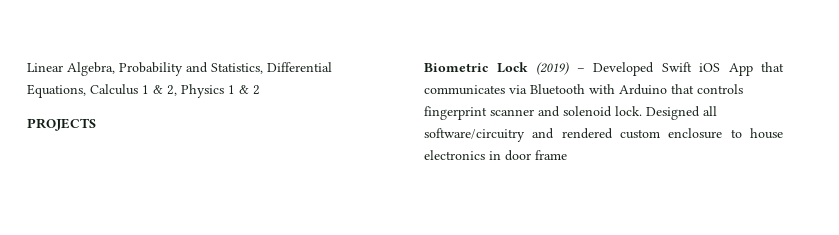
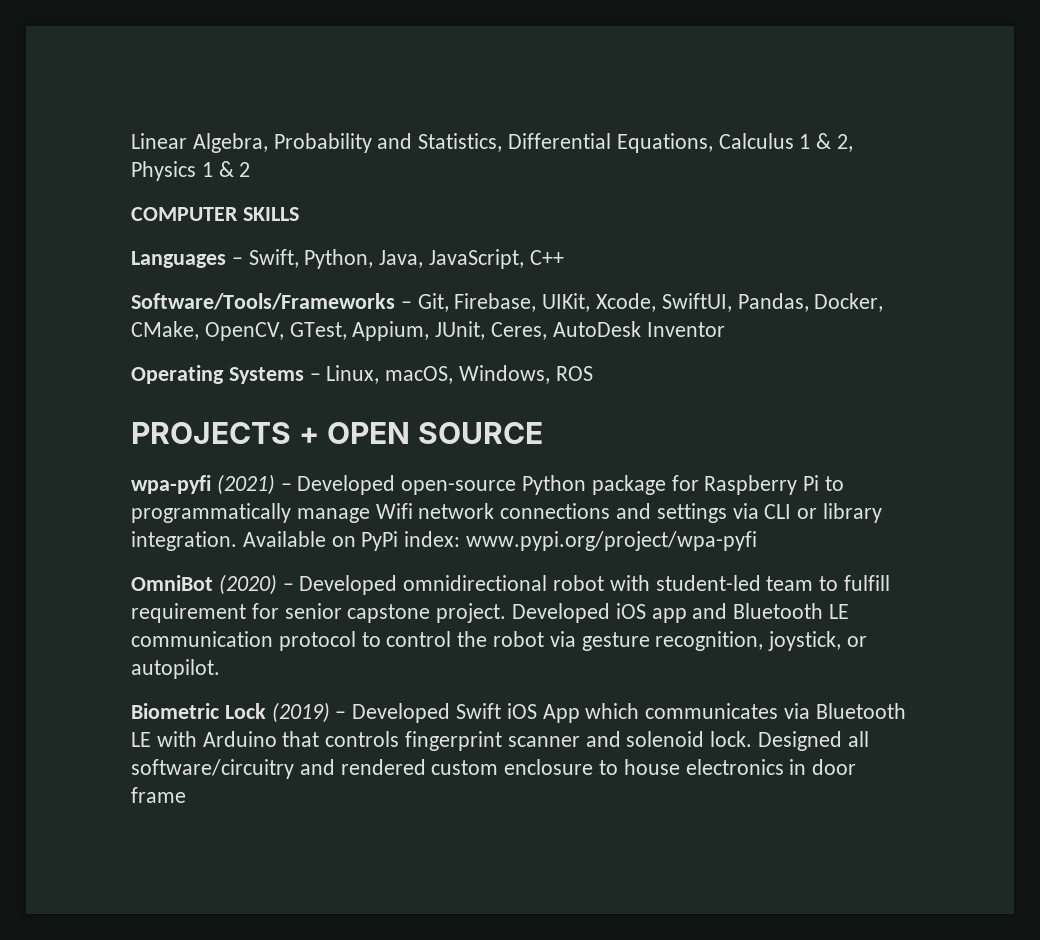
- PROJECTS
+ COMPUTER SKILLS
+ Languages – Swift, Python, Java, JavaScript, C++
+ Software/Tools/Frameworks – Git, Firebase, UIKit, Xcode, SwiftUI, Pandas, Docker, CMake, OpenCV, GTest, Appium, JUnit, Ceres, AutoDesk Inventor
+ Operating Systems – Linux, macOS, Windows, ROS
+ PROJECTS + OPEN SOURCE
+ wpa-pyfi (2021) – Developed open-source Python package for Raspberry Pi to programmatically manage Wifi network connections and settings via CLI or library integration. Available on PyPi index: www.pypi.org/project/wpa-pyfi
+ OmniBot (2020) – Developed omnidirectional robot with student-led team to fulfill requirement for senior capstone project. Developed iOS app and Bluetooth LE communication protocol to control the robot via gesture recognition, joystick, or autopilot.
- Biometric Lock (2019) – Developed Swift iOS App that communicates via Bluetooth with Arduino that controls fingerprint scanner and solenoid lock.
+ Biometric Lock (2019) – Developed Swift iOS App which communicates via Bluetooth LE with Arduino that controls fingerprint scanner and solenoid lock.

